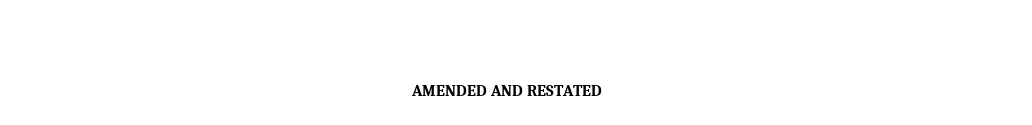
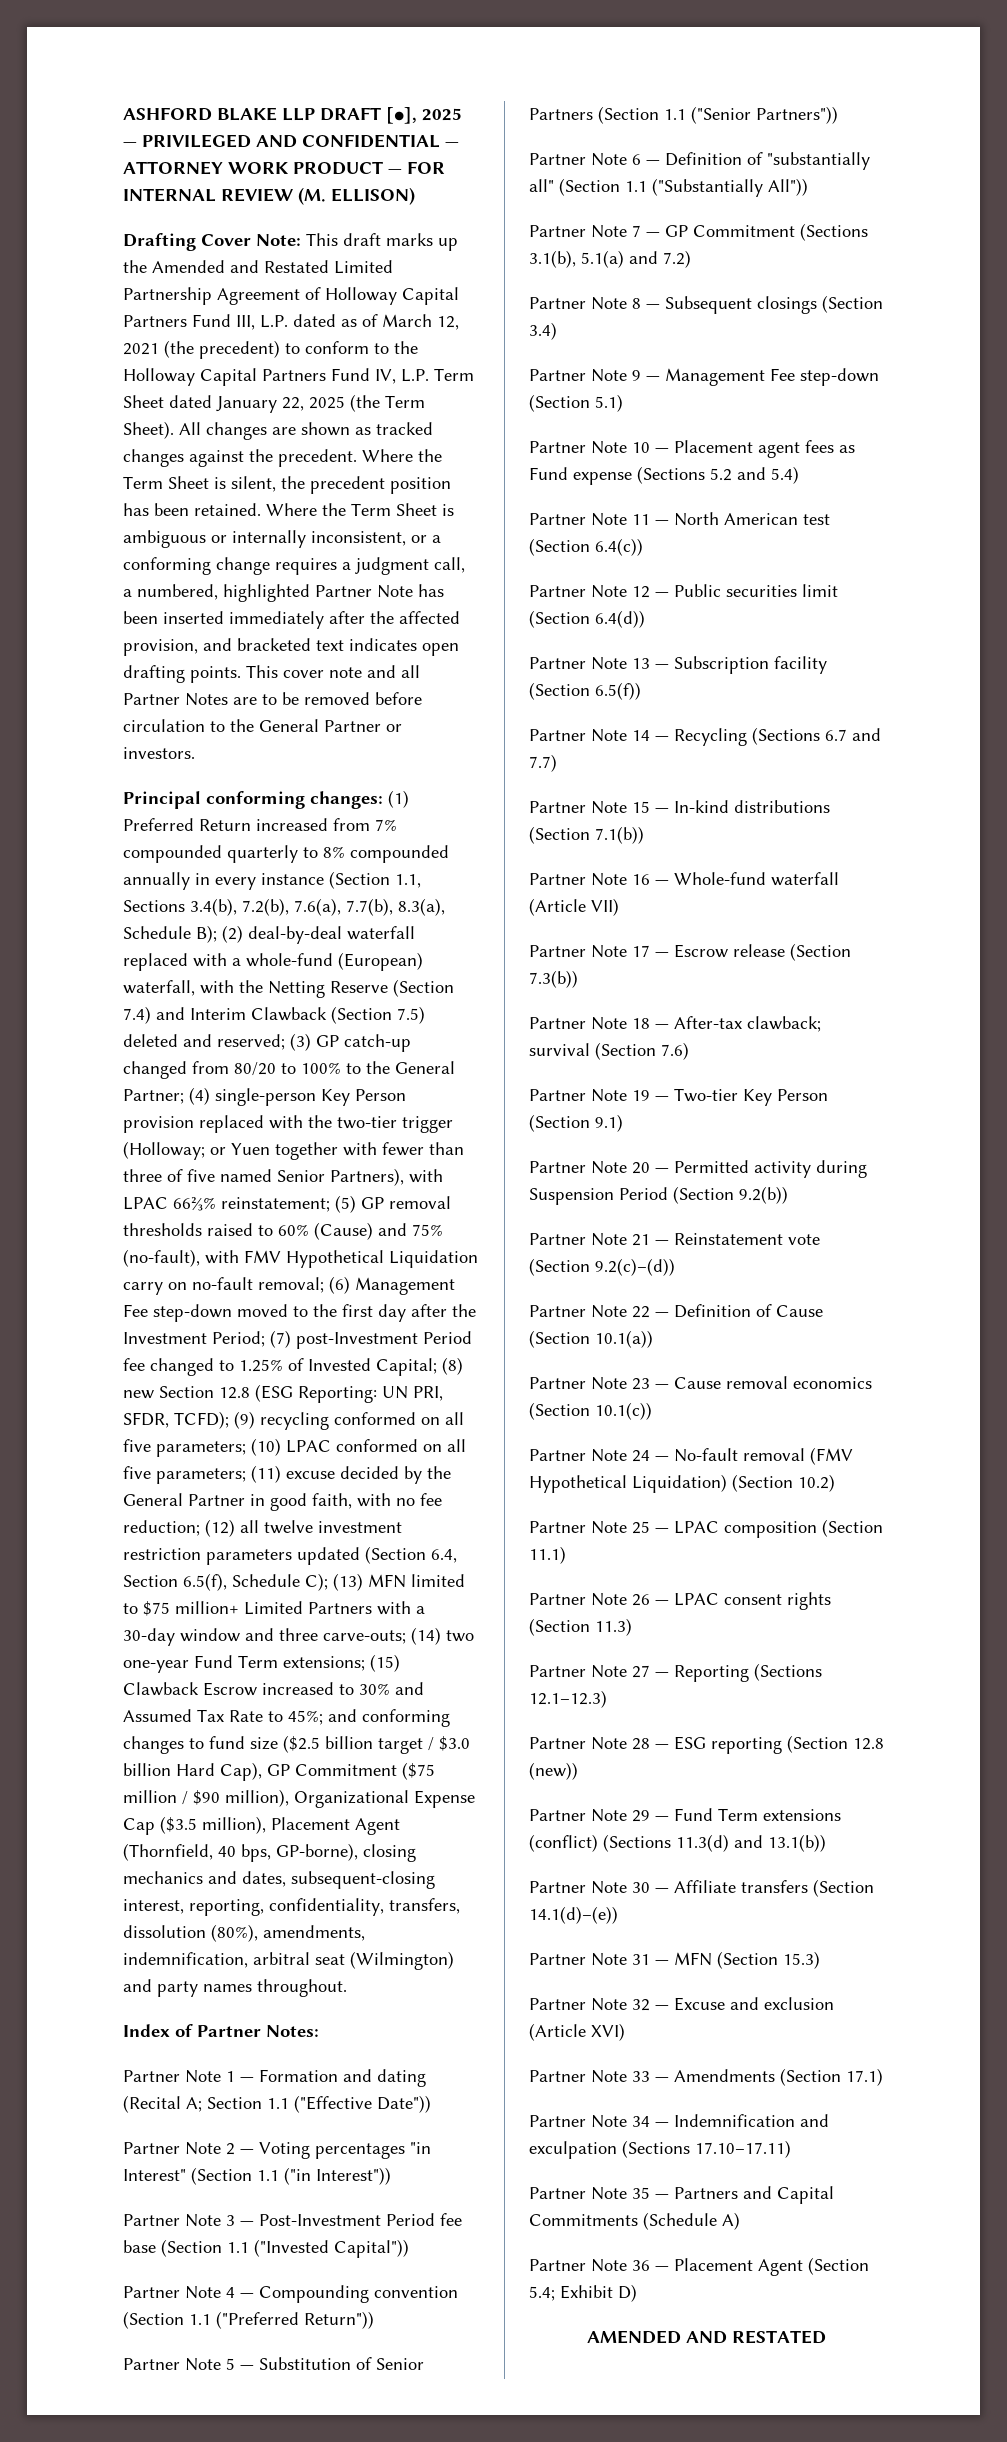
+ ASHFORD BLAKE LLP DRAFT [●], 2025 — PRIVILEGED AND CONFIDENTIAL — ATTORNEY WORK PRODUCT — FOR INTERNAL REVIEW (M. ELLISON)
+ Drafting Cover Note: This draft marks up the Amended and Restated Limited Partnership Agreement of Holloway Capital Partners Fund III, L.P. dated as of March 12, 2021 (the precedent) to conform to the Holloway Capital Partners Fund IV, L.P. Term Sheet dated January 22, 2025 (the Term Sheet). All changes are shown as tracked changes against the precedent. Where the Term Sheet is silent, the precedent position has been retained. Where the Term Sheet is ambiguous or internally inconsistent, or a conforming change requires a judgment call, a numbered, highlighted Partner Note has been inserted immediately after the affected provision, and bracketed text indicates open drafting points. This cover note and all Partner Notes are to be removed before circulation to the General Partner or investors.
+ Principal conforming changes: (1) Preferred Return increased from 7% compounded quarterly to 8% compounded annually in every instance (Section 1.1, Sections 3.4(b), 7.2(b), 7.6(a), 7.7(b), 8.3(a), Schedule B); (2) deal-by-deal waterfall replaced with a whole-fund (European) waterfall, with the Netting Reserve (Section 7.4) and Interim Clawback (Section 7.5) deleted and reserved; (3) GP catch-up changed from 80/20 to 100% to the General Partner; (4) single-person Key Person provision replaced with the two-tier trigger (Holloway; or Yuen together with fewer than three of five named Senior Partners), with LPAC 66⅔% reinstatement; (5) GP removal thresholds raised to 60% (Cause) and 75% (no-fault), with FMV Hypothetical Liquidation carry on no-fault removal; (6) Management Fee step-down moved to the first day after the Investment Period; (7) post-Investment Period fee changed to 1.25% of Invested Capital; (8) new Section 12.8 (ESG Reporting: UN PRI, SFDR, TCFD); (9) recycling conformed on all five parameters; (10) LPAC conformed on all five parameters; (11) excuse decided by the General Partner in good faith, with no fee reduction; (12) all twelve investment restriction parameters updated (Section 6.4, Section 6.5(f), Schedule C); (13) MFN limited to $75 million+ Limited Partners with a 30-day window and three carve-outs; (14) two one-year Fund Term extensions; (15) Clawback Escrow increased to 30% and Assumed Tax Rate to 45%; and conforming changes to fund size ($2.5 billion target / $3.0 billion Hard Cap), GP Commitment ($75 million / $90 million), Organizational Expense Cap ($3.5 million), Placement Agent (Thornfield, 40 bps, GP-borne), closing mechanics and dates, subsequent-closing interest, reporting, confidentiality, transfers, dissolution (80%), amendments, indemnification, arbitral seat (Wilmington) and party names throughout.
+ Index of Partner Notes:
+ Partner Note 1 — Formation and dating (Recital A; Section 1.1 ("Effective Date"))
+ Partner Note 2 — Voting percentages "in Interest" (Section 1.1 ("in Interest"))
+ Partner Note 3 — Post-Investment Period fee base (Section 1.1 ("Invested Capital"))
+ Partner Note 4 — Compounding convention (Section 1.1 ("Preferred Return"))
+ Partner Note 5 — Substitution of Senior Partners (Section 1.1 ("Senior Partners"))
+ Partner Note 6 — Definition of "substantially all" (Section 1.1 ("Substantially All"))
+ Partner Note 7 — GP Commitment (Sections 3.1(b), 5.1(a) and 7.2)
+ Partner Note 8 — Subsequent closings (Section 3.4)
+ Partner Note 9 — Management Fee step-down (Section 5.1)
+ Partner Note 10 — Placement agent fees as Fund expense (Sections 5.2 and 5.4)
+ Partner Note 11 — North American test (Section 6.4(c))
+ Partner Note 12 — Public securities limit (Section 6.4(d))
+ Partner Note 13 — Subscription facility (Section 6.5(f))
+ Partner Note 14 — Recycling (Sections 6.7 and 7.7)
+ Partner Note 15 — In-kind distributions (Section 7.1(b))
+ Partner Note 16 — Whole-fund waterfall (Article VII)
+ Partner Note 17 — Escrow release (Section 7.3(b))
+ Partner Note 18 — After-tax clawback; survival (Section 7.6)
+ Partner Note 19 — Two-tier Key Person (Section 9.1)
+ Partner Note 20 — Permitted activity during Suspension Period (Section 9.2(b))
+ Partner Note 21 — Reinstatement vote (Section 9.2(c)–(d))
+ Partner Note 22 — Definition of Cause (Section 10.1(a))
+ Partner Note 23 — Cause removal economics (Section 10.1(c))
+ Partner Note 24 — No-fault removal (FMV Hypothetical Liquidation) (Section 10.2)
+ Partner Note 25 — LPAC composition (Section 11.1)
+ Partner Note 26 — LPAC consent rights (Section 11.3)
+ Partner Note 27 — Reporting (Sections 12.1–12.3)
+ Partner Note 28 — ESG reporting (Section 12.8 (new))
+ Partner Note 29 — Fund Term extensions (conflict) (Sections 11.3(d) and 13.1(b))
+ Partner Note 30 — Affiliate transfers (Section 14.1(d)–(e))
+ Partner Note 31 — MFN (Section 15.3)
+ Partner Note 32 — Excuse and exclusion (Article XVI)
+ Partner Note 33 — Amendments (Section 17.1)
+ Partner Note 34 — Indemnification and exculpation (Sections 17.10–17.11)
+ Partner Note 35 — Partners and Capital Commitments (Schedule A)
+ Partner Note 36 — Placement Agent (Section 5.4; Exhibit D)

